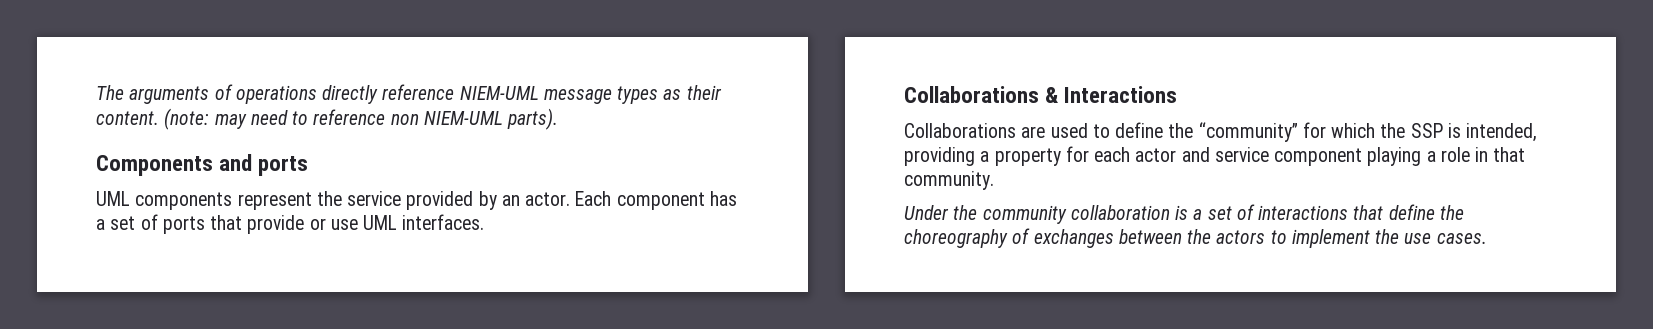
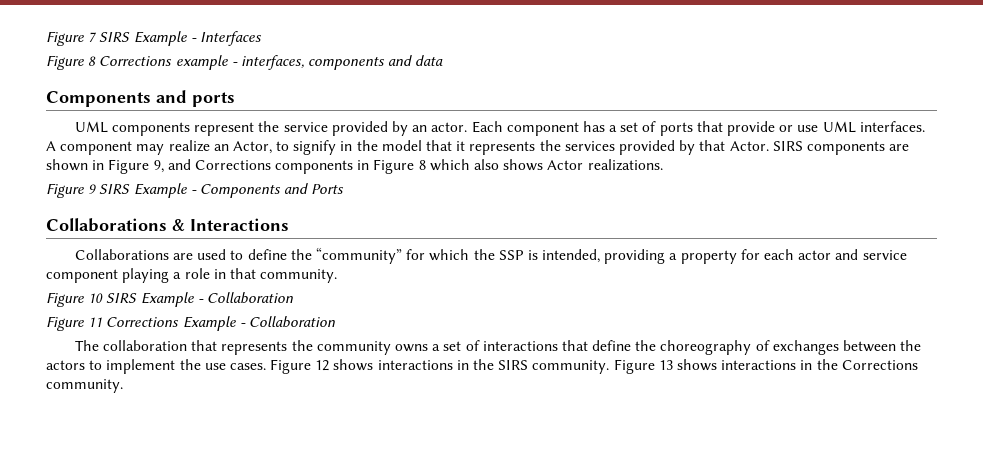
- The arguments of operations directly reference NIEM-UML message types as their content. (note: may need to reference non NIEM-UML parts).
+ Figure 7 SIRS Example - Interfaces
+ Figure 8 Corrections example - interfaces, components and data
+ A component may realize an Actor, to signify in the model that it represents the services provided by that Actor. SIRS components are shown in Figure 9, and Corrections components in Figure 8 which also shows Actor realizations.
+ Figure 9 SIRS Example - Components and Ports
- Under the community collaboration is a set of interactions that define the choreography of exchanges between the actors to implement the use cases.
+ Figure 10 SIRS Example - Collaboration
+ Figure 11 Corrections Example - Collaboration
+ The collaboration that represents the community owns a set of interactions that define the choreography of exchanges between the actors to implement the use cases.
+ Figure 12 shows interactions in the SIRS community. Figure 13 shows interactions in the Corrections community.

